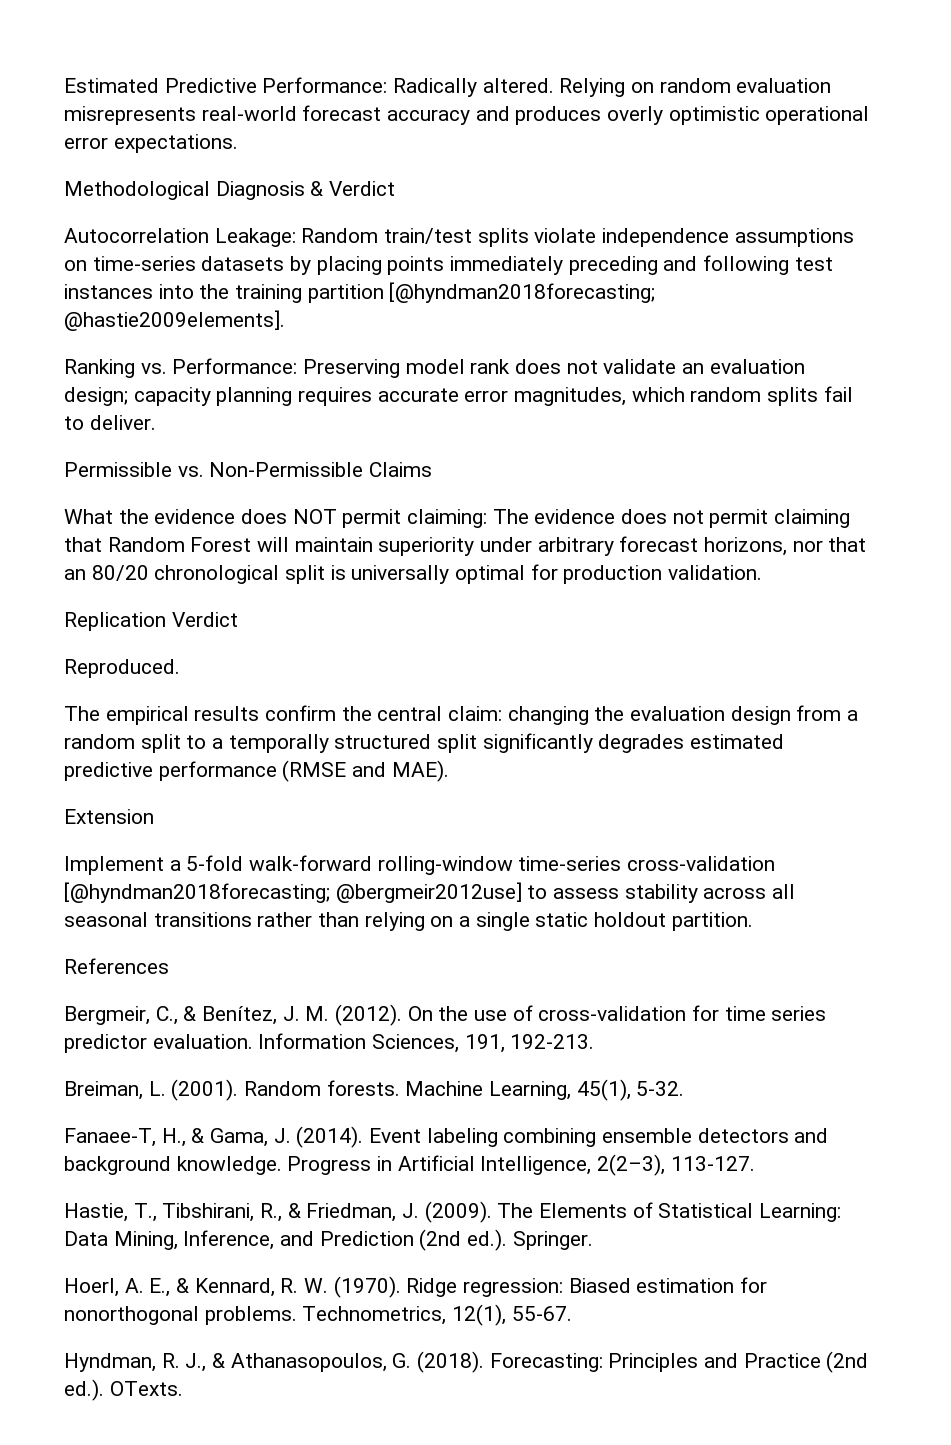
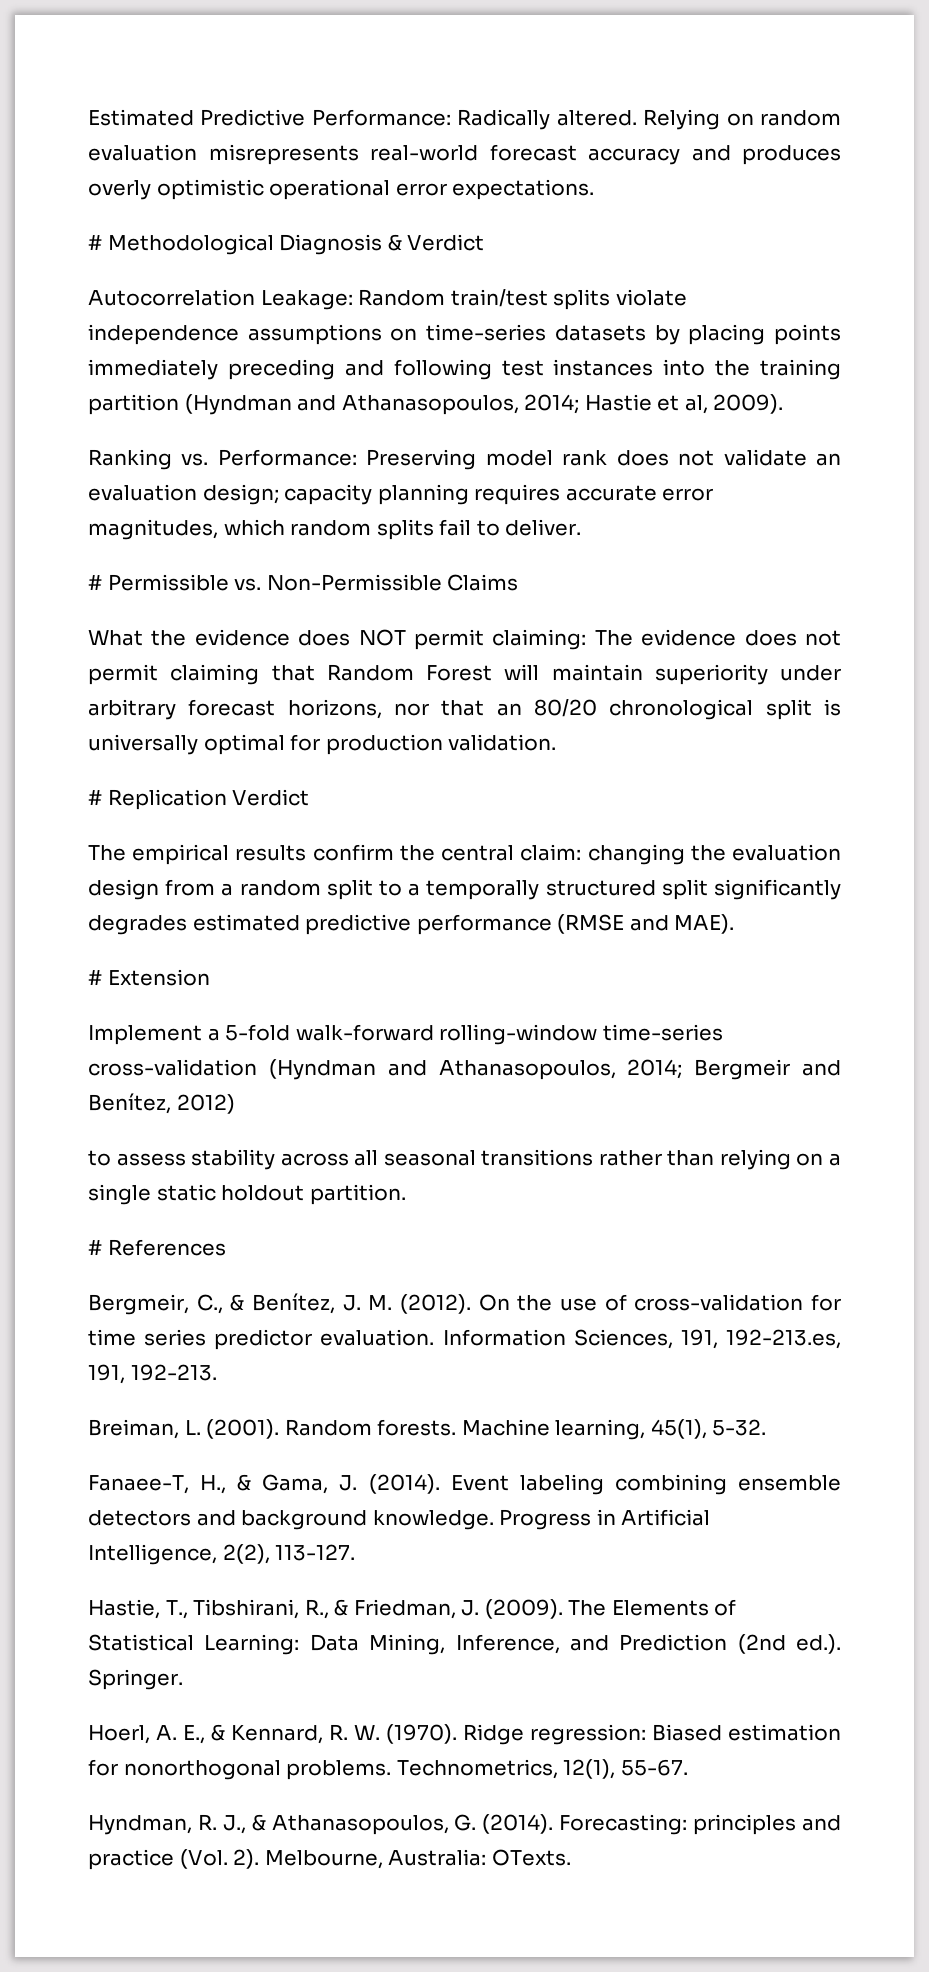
- Methodological Diagnosis & Verdict
+ # Methodological Diagnosis & Verdict
- Autocorrelation Leakage: Random train/test splits violate independence assumptions on time-series datasets by placing points immediately preceding and following test instances into the training partition [@hyndman2018forecasting; @hastie2009elements].
+ Autocorrelation Leakage: Random train/test splits violate independence assumptions on time-series datasets by placing points immediately preceding and following test instances into the training partition (Hyndman and Athanasopoulos, 2014; Hastie et al, 2009).
- Permissible vs. Non-Permissible Claims
+ # Permissible vs. Non-Permissible Claims
- Replication Verdict
+ # Replication Verdict
- Reproduced.
- Extension
+ # Extension
- Implement a 5-fold walk-forward rolling-window time-series cross-validation [@hyndman2018forecasting; @bergmeir2012use] to assess stability across all seasonal transitions rather than relying on a single static holdout partition.
+ Implement a 5-fold walk-forward rolling-window time-series cross-validation (Hyndman and Athanasopoulos, 2014; Bergmeir and Benítez, 2012)
+ to assess stability across all seasonal transitions rather than relying on a single static holdout partition.
- References
+ # References
- Information Sciences, 191, 192-213.
+ Information Sciences, 191, 192-213.es, 191, 192-213.
- Machine Learning, 45(1), 5-32.
+ Machine learning, 45(1), 5-32.
- Progress in Artificial Intelligence, 2(2–3), 113-127.
+ Progress in Artificial Intelligence, 2(2), 113-127.
- Hyndman, R. J., & Athanasopoulos, G. (2018). Forecasting: Principles and Practice (2nd ed.). OTexts.
+ Hyndman, R. J., & Athanasopoulos, G. (2014). Forecasting: principles and practice (Vol. 2). Melbourne, Australia: OTexts.

